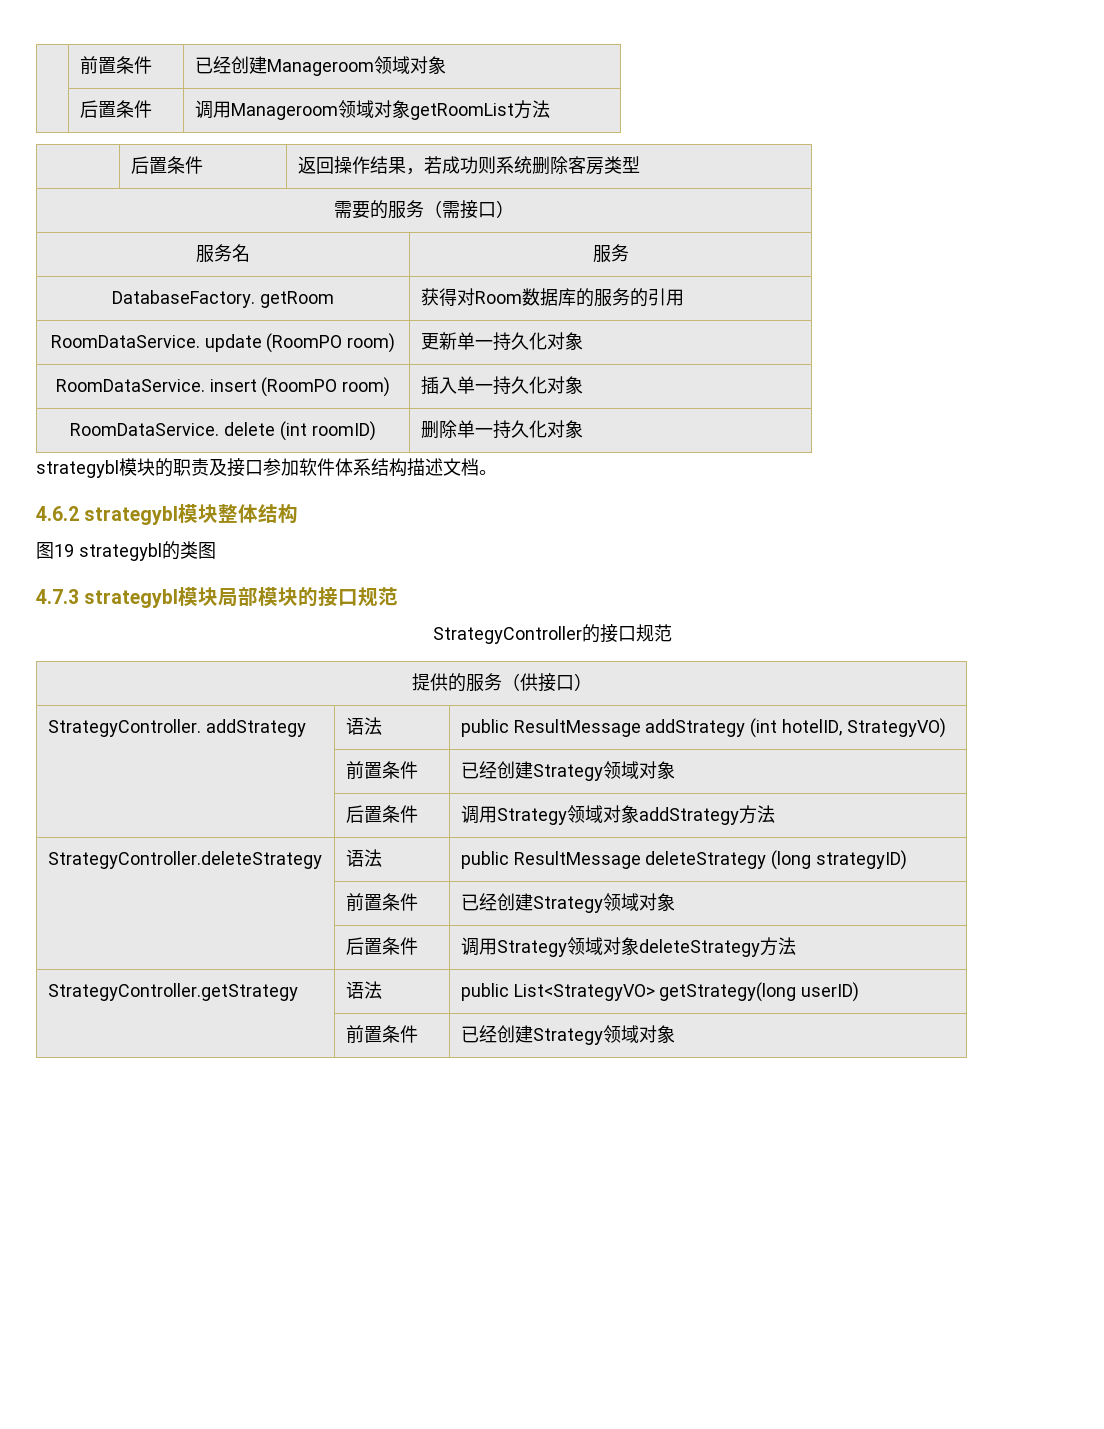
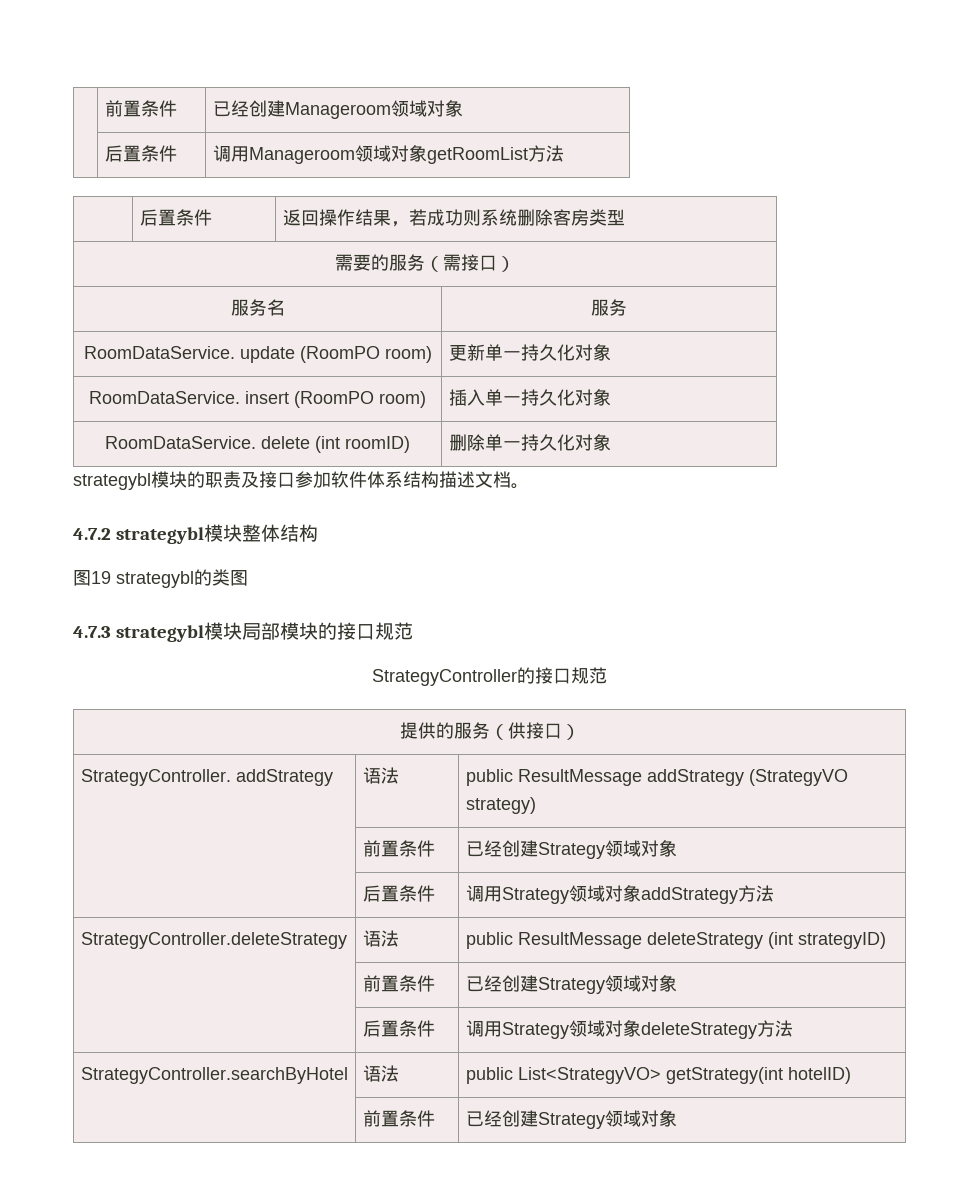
- DatabaseFactory. getRoom | 获得对Room数据库的服务的引用
- 4.6.2 strategybl模块整体结构
+ 4.7.2 strategybl模块整体结构
- StrategyController. addStrategy | 语法 | public ResultMessage addStrategy (int hotelID, StrategyVO)
+ StrategyController. addStrategy | 语法 | public ResultMessage addStrategy (StrategyVO strategy)
- StrategyController.deleteStrategy | 语法 | public ResultMessage deleteStrategy (long strategyID)
+ StrategyController.deleteStrategy | 语法 | public ResultMessage deleteStrategy (int strategyID)
- StrategyController.getStrategy | 语法 | public List<StrategyVO> getStrategy(long userID)
+ StrategyController.searchByHotel | 语法 | public List<StrategyVO> getStrategy(int hotelID)

